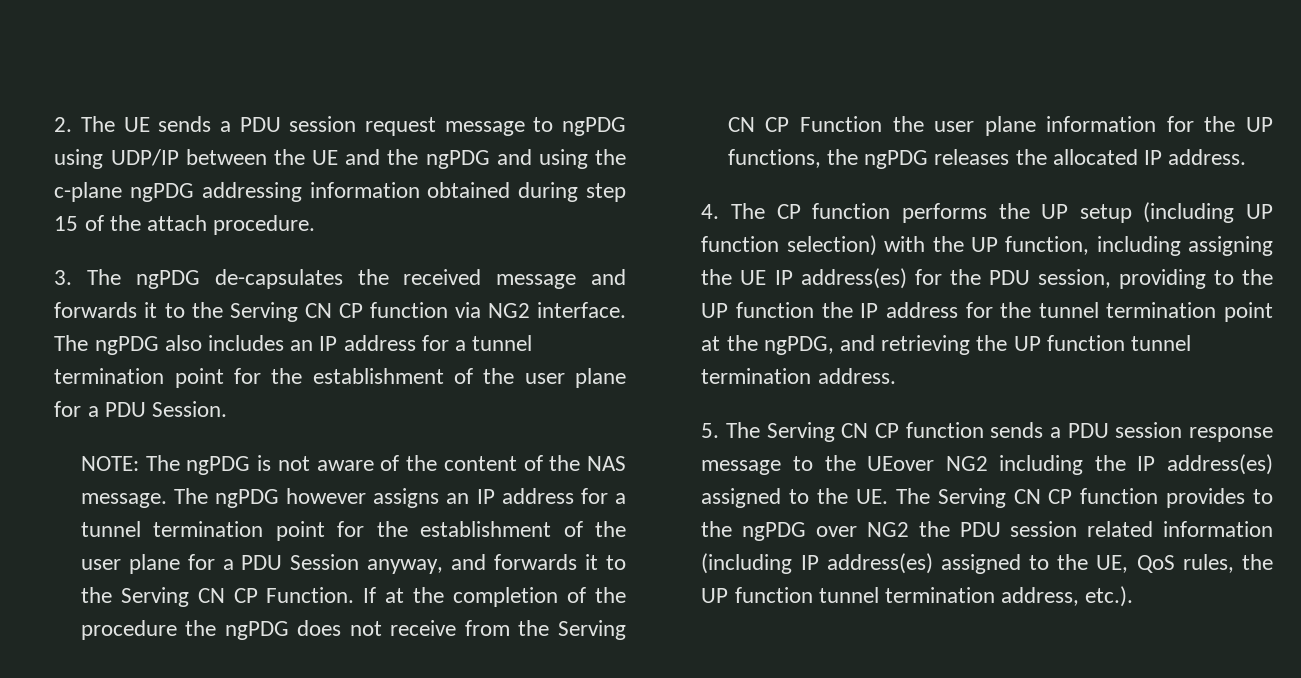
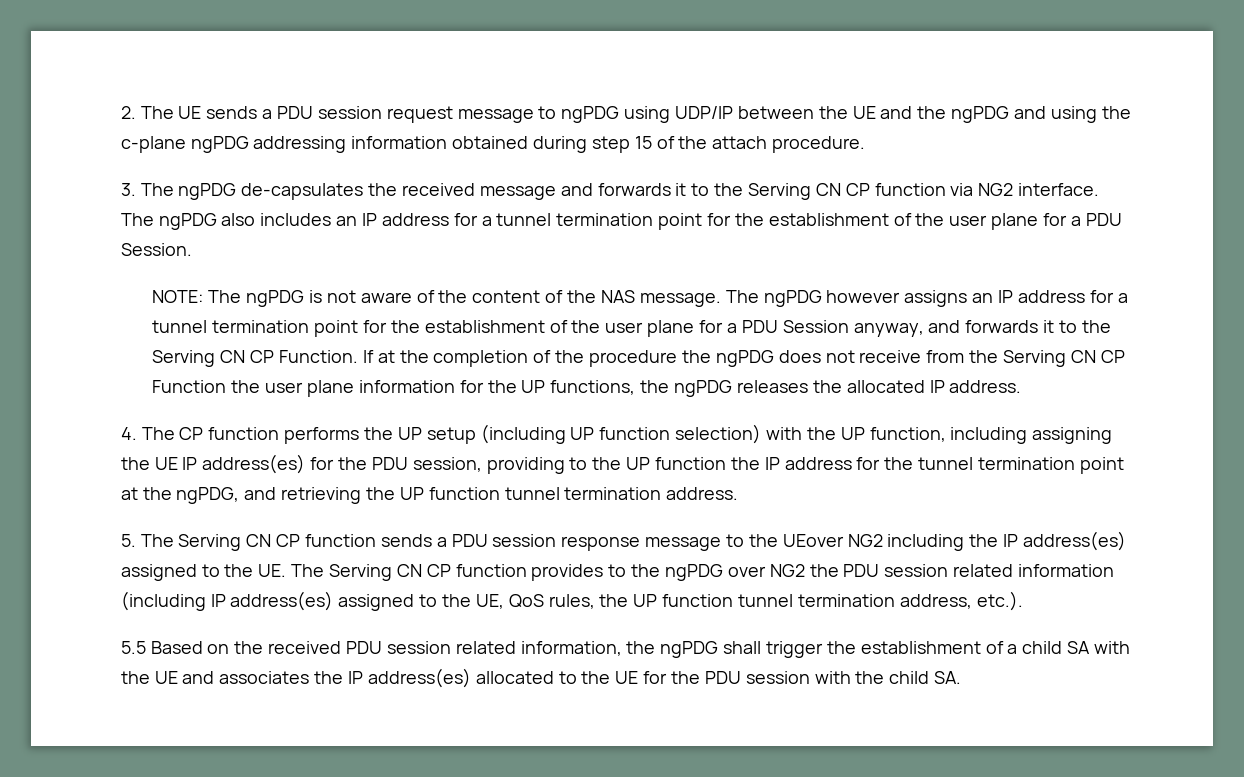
+ 5.5 Based on the received PDU session related information, the ngPDG shall trigger the establishment of a child SA with the UE and associates the IP address(es) allocated to the UE for the PDU session with the child SA.

